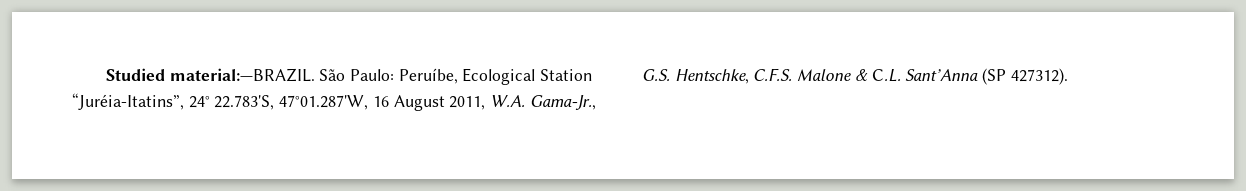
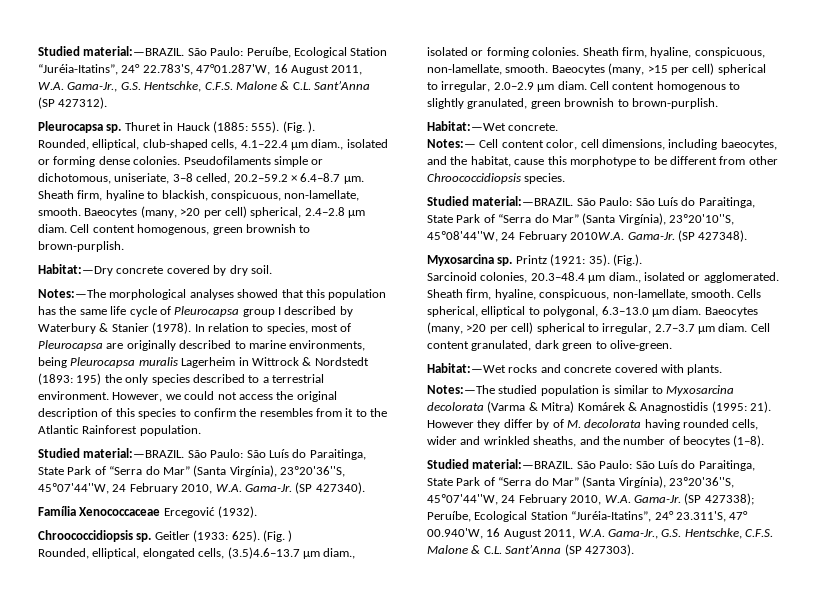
+ Pleurocapsa sp. Thuret in Hauck (1885: 555). (Fig. ).
+ Rounded, elliptical, club-shaped cells, 4.1–22.4 µm diam., isolated or forming dense colonies. Pseudofilaments simple or dichotomous, uniseriate, 3–8 celled, 20.2–59.2 × 6.4–8.7 µm. Sheath firm, hyaline to blackish, conspicuous, non-lamellate, smooth. Baeocytes (many, >20 per cell) spherical, 2.4–2.8 µm diam. Cell content homogenous, green brownish to brown-purplish.
+ Habitat:—Dry concrete covered by dry soil.
+ Notes:—The morphological analyses showed that this population has the same life cycle of Pleurocapsa group I described by Waterbury & Stanier (1978). In relation to species, most of Pleurocapsa are originally described to marine environments, being Pleurocapsa muralis Lagerheim in Wittrock & Nordstedt (1893: 195) the only species described to a terrestrial environment. However, we could not access the original description of this species to confirm the resembles from it to the Atlantic Rainforest population.
+ Studied material:—BRAZIL. São Paulo: São Luís do Paraitinga, State Park of “Serra do Mar” (Santa Virgínia), 23º20'36''S, 45º07'44''W, 24 February 2010, W.A. Gama-Jr. (SP 427340).
+ Família Xenococcaceae Ercegović (1932).
+ Chroococcidiopsis sp. Geitler (1933: 625). (Fig. )
+ Rounded, elliptical, elongated cells, (3.5)4.6–13.7 µm diam., isolated or forming colonies. Sheath firm, hyaline, conspicuous, non-lamellate, smooth. Baeocytes (many, >15 per cell) spherical to irregular, 2.0–2.9 µm diam. Cell content homogenous to slightly granulated, green brownish to brown-purplish.
+ Habitat:—Wet concrete.
+ Notes:— Cell content color, cell dimensions, including baeocytes, and the habitat, cause this morphotype to be different from other Chroococcidiopsis species.
+ Studied material:—BRAZIL. São Paulo: São Luís do Paraitinga, State Park of “Serra do Mar” (Santa Virgínia), 23º20'10''S, 45º08'44''W, 24 February 2010W.A. Gama-Jr. (SP 427348).
+ Myxosarcina sp. Printz (1921: 35). (Fig.).
+ Sarcinoid colonies, 20.3–48.4 µm diam., isolated or agglomerated. Sheath firm, hyaline, conspicuous, non-lamellate, smooth. Cells spherical, elliptical to polygonal, 6.3–13.0 µm diam. Baeocytes (many, >20 per cell) spherical to irregular, 2.7–3.7 µm diam. Cell content granulated, dark green to olive-green.
+ Habitat:—Wet rocks and concrete covered with plants.
+ Notes:—The studied population is similar to Myxosarcina decolorata (Varma & Mitra) Komárek & Anagnostidis (1995: 21). However they differ by of M. decolorata having rounded cells, wider and wrinkled sheaths, and the number of beocytes (1–8).
+ Studied material:—BRAZIL. São Paulo: São Luís do Paraitinga, State Park of “Serra do Mar” (Santa Virgínia), 23º20'36''S, 45º07'44''W, 24 February 2010, W.A. Gama-Jr. (SP 427338); Peruíbe, Ecological Station “Juréia-Itatins”, 24° 23.311'S, 47° 00.940'W, 16 August 2011, W.A. Gama-Jr., G.S. Hentschke, C.F.S. Malone & C.L. Sant’Anna (SP 427303).

